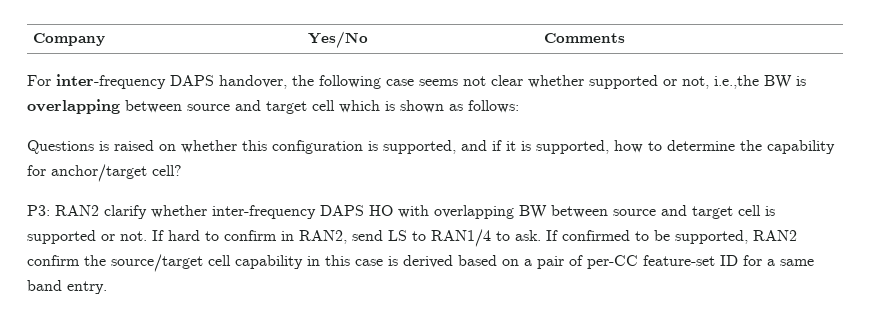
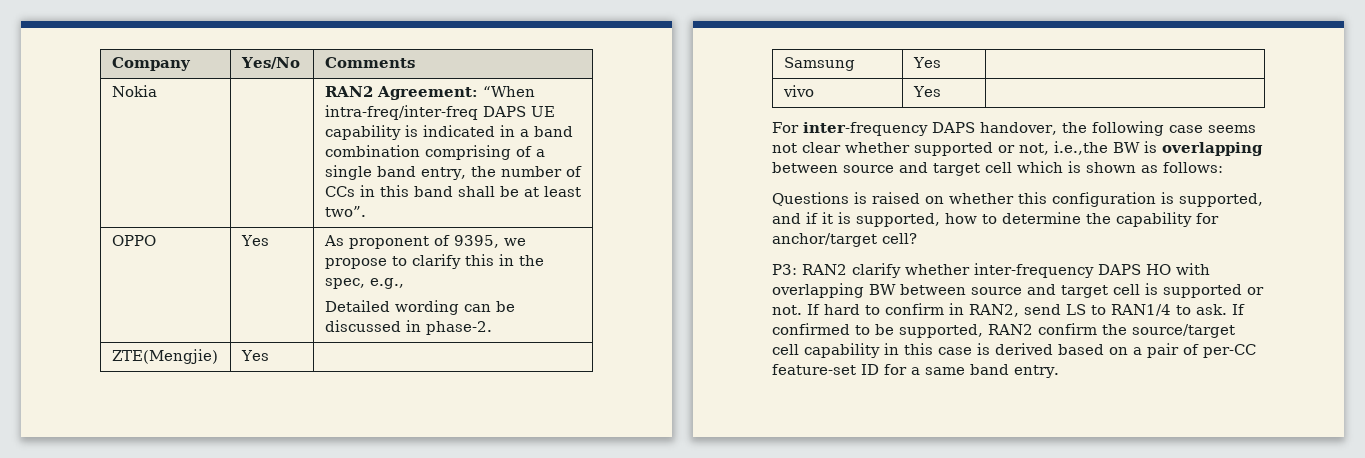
+ Nokia | | RAN2 Agreement: “When intra-freq/inter-freq DAPS UE capability is indicated in a band combination comprising of a single band entry, the number of CCs in this band shall be at least two”.
+ OPPO | Yes | As proponent of 9395, we propose to clarify this in the spec, e.g.,
+ Detailed wording can be discussed in phase-2.
+ ZTE(Mengjie) | Yes |
+ Samsung | Yes |
+ vivo | Yes |

